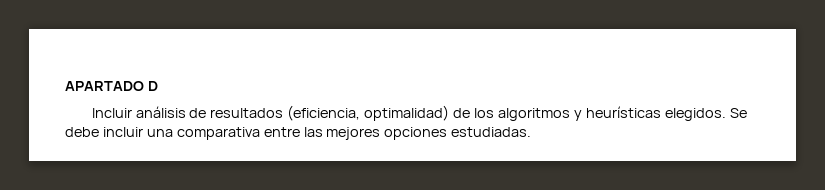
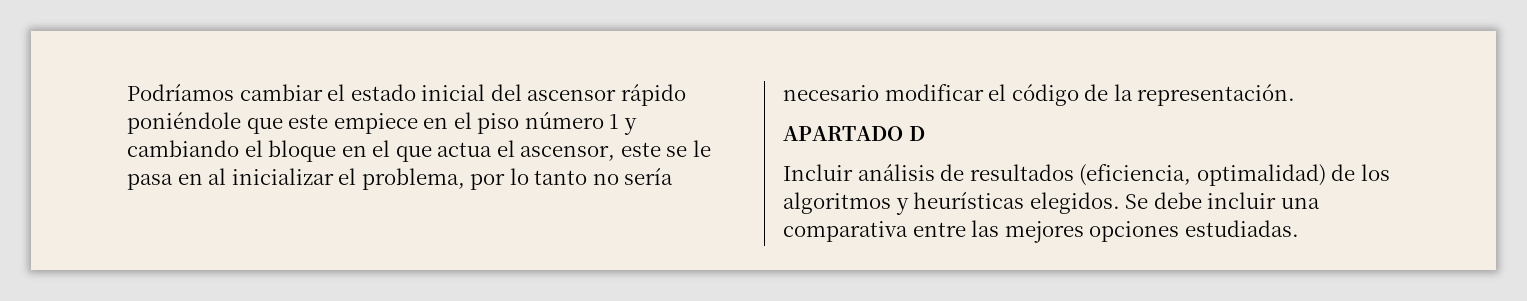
+ Podríamos cambiar el estado inicial del ascensor rápido poniéndole que este empiece en el piso número 1 y cambiando el bloque en el que actua el ascensor, este se le pasa en al inicializar el problema, por lo tanto no sería necesario modificar el código de la representación.

